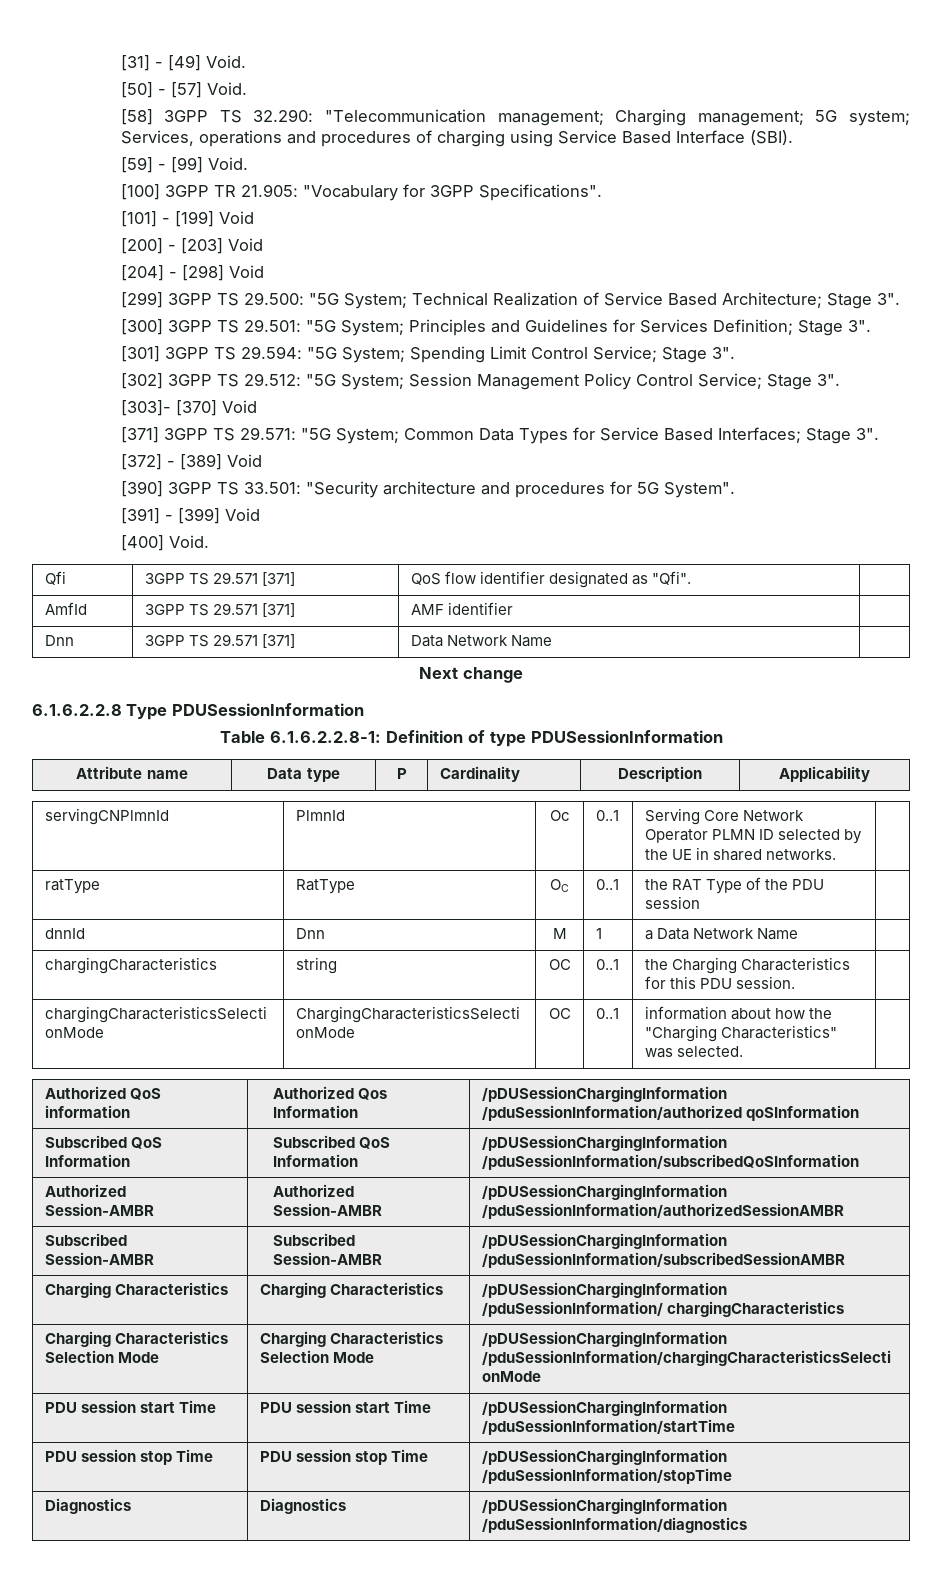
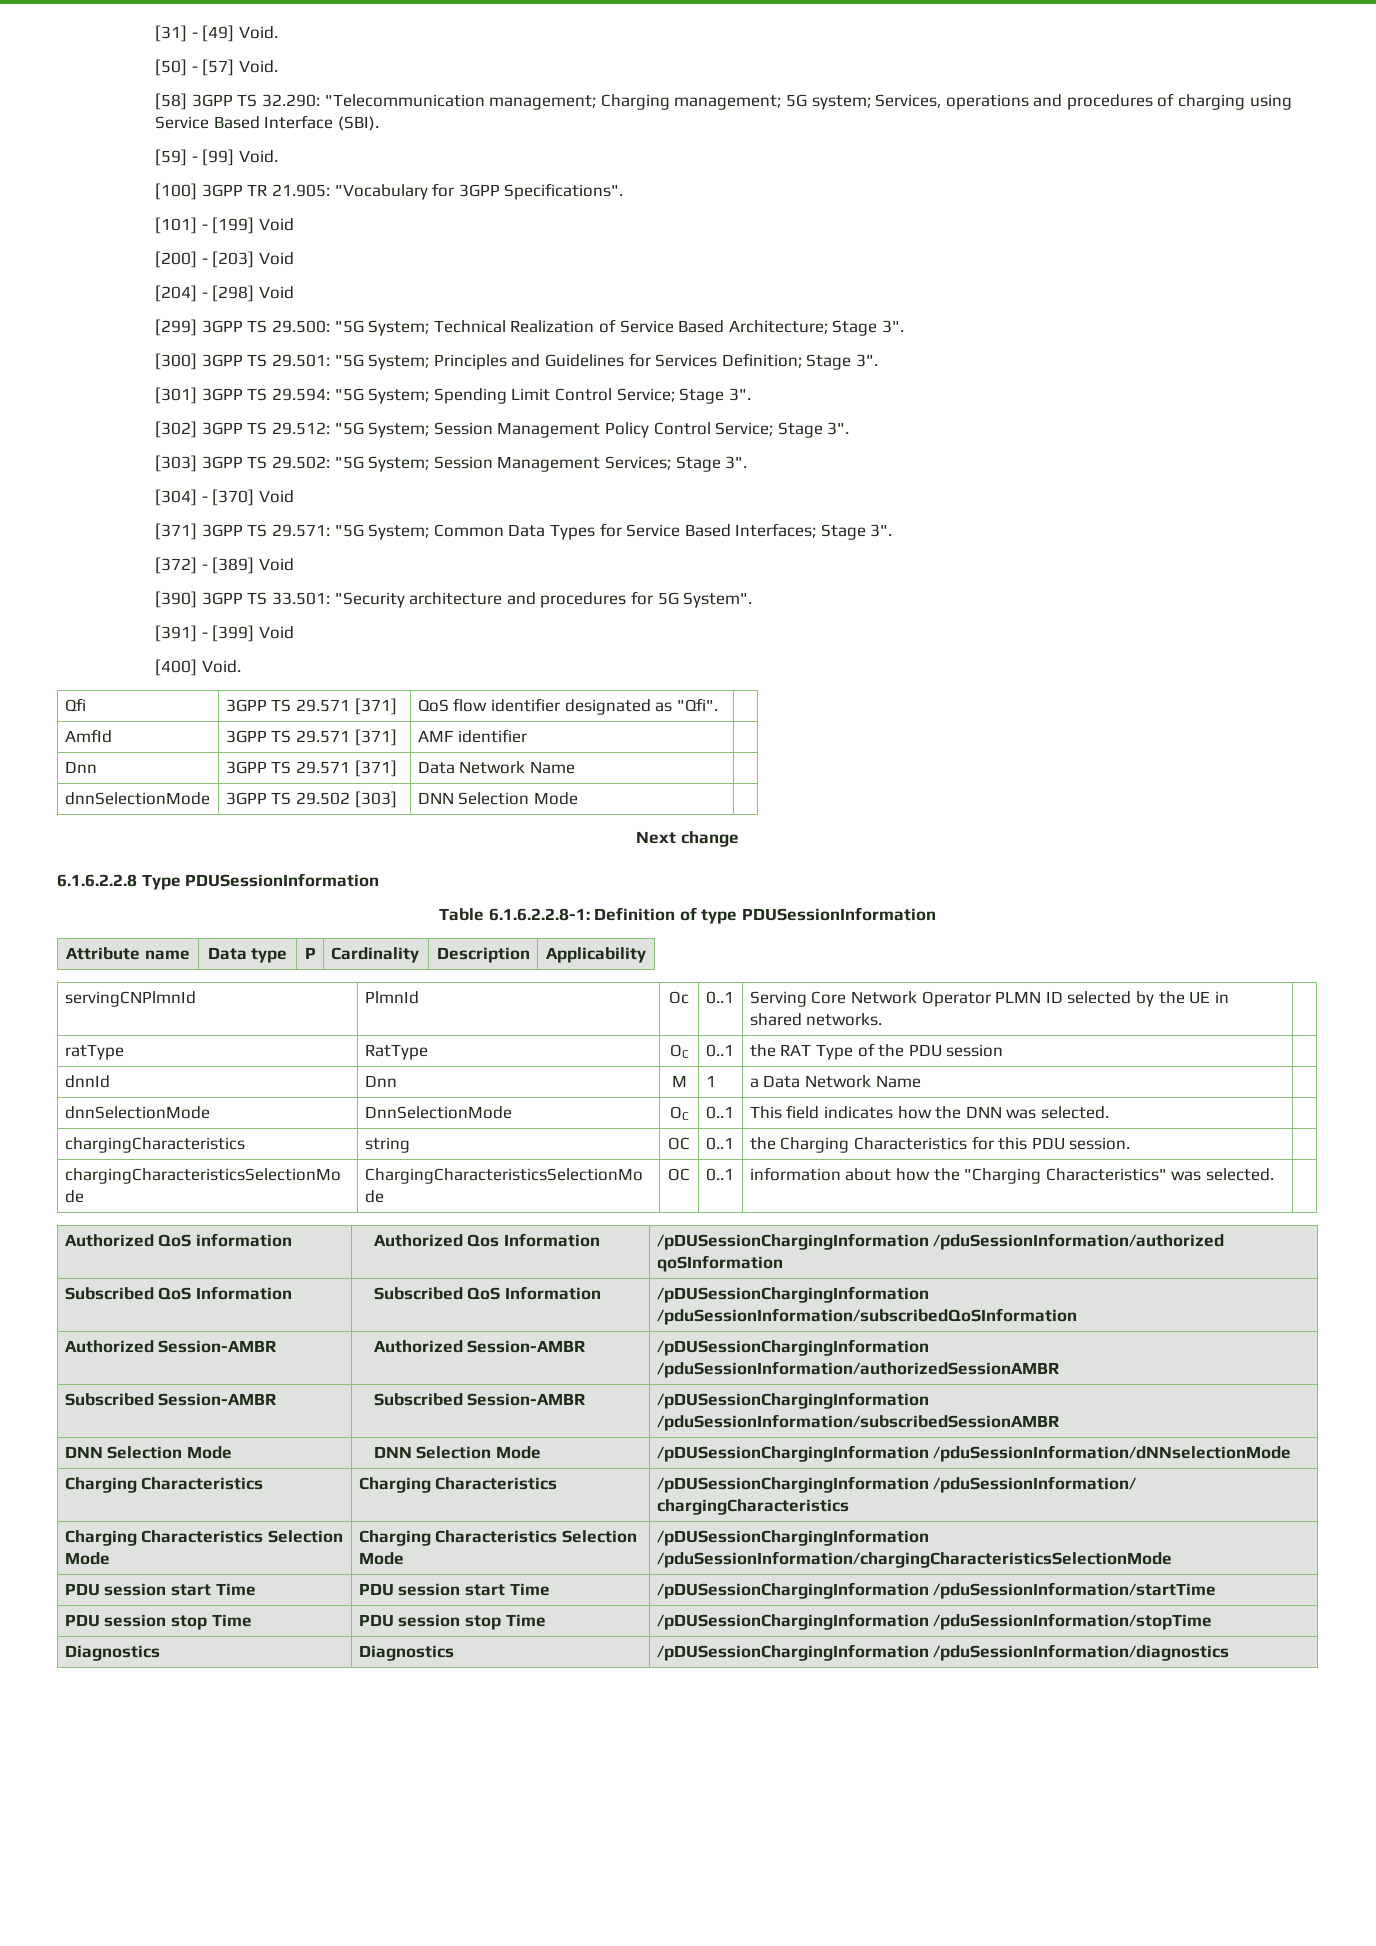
- [303]- [370] Void
+ [303] 3GPP TS 29.502: "5G System; Session Management Services; Stage 3".
+ [304] - [370] Void
+ dnnSelectionMode | 3GPP TS 29.502 [303] | DNN Selection Mode |
+ dnnSelectionMode | DnnSelectionMode | OC | 0..1 | This field indicates how the DNN was selected. |
+ DNN Selection Mode | DNN Selection Mode | /pDUSessionChargingInformation /pduSessionInformation/dNNselectionMode

